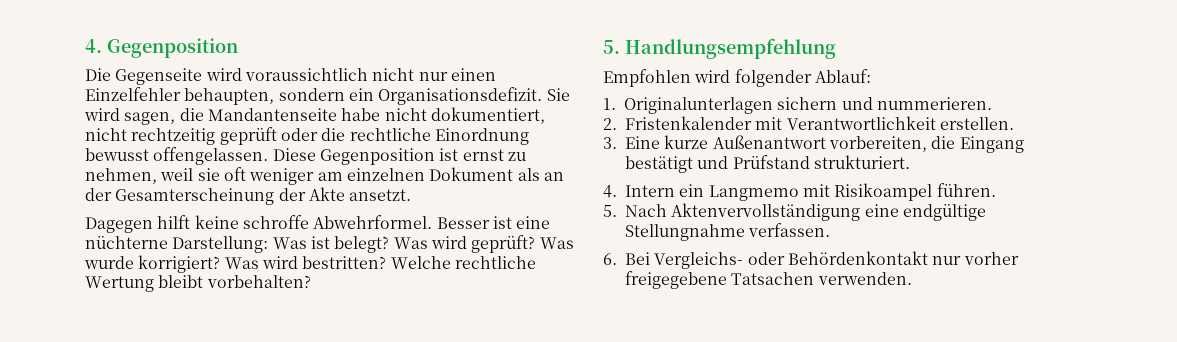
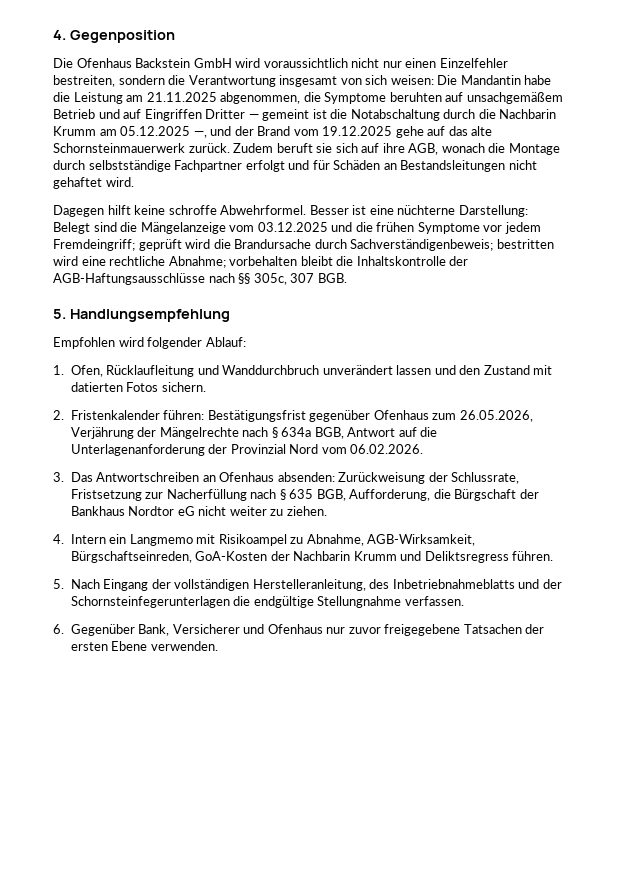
- Die Gegenseite wird voraussichtlich nicht nur einen Einzelfehler behaupten, sondern ein Organisationsdefizit. Sie wird sagen, die Mandantenseite habe nicht dokumentiert, nicht rechtzeitig geprüft oder die rechtliche Einordnung bewusst offengelassen. Diese Gegenposition ist ernst zu nehmen, weil sie oft weniger am einzelnen Dokument als an der Gesamterscheinung der Akte ansetzt.
+ Die Ofenhaus Backstein GmbH wird voraussichtlich nicht nur einen Einzelfehler bestreiten, sondern die Verantwortung insgesamt von sich weisen: Die Mandantin habe die Leistung am 21.11.2025 abgenommen, die Symptome beruhten auf unsachgemäßem Betrieb und auf Eingriffen Dritter — gemeint ist die Notabschaltung durch die Nachbarin Krumm am 05.12.2025 —, und der Brand vom 19.12.2025 gehe auf das alte Schornsteinmauerwerk zurück. Zudem beruft sie sich auf ihre AGB, wonach die Montage durch selbstständige Fachpartner erfolgt und für Schäden an Bestandsleitungen nicht gehaftet wird.
- Besser ist eine nüchterne Darstellung: Was ist belegt? Was wird geprüft? Was wurde korrigiert? Was wird bestritten? Welche rechtliche Wertung bleibt vorbehalten?
+ Besser ist eine nüchterne Darstellung: Belegt sind die Mängelanzeige vom 03.12.2025 und die frühen Symptome vor jedem Fremdeingriff; geprüft wird die Brandursache durch Sachverständigenbeweis; bestritten wird eine rechtliche Abnahme; vorbehalten bleibt die Inhaltskontrolle der AGB-Haftungsausschlüsse nach §§ 305c, 307 BGB.
- 1. Originalunterlagen sichern und nummerieren.
- 2. Fristenkalender mit Verantwortlichkeit erstellen.
- 3. Eine kurze Außenantwort vorbereiten, die Eingang bestätigt und Prüfstand strukturiert.
+ 1. Ofen, Rücklaufleitung und Wanddurchbruch unverändert lassen und den Zustand mit datierten Fotos sichern.
+ 2. Fristenkalender führen: Bestätigungsfrist gegenüber Ofenhaus zum 26.05.2026, Verjährung der Mängelrechte nach § 634a BGB, Antwort auf die Unterlagenanforderung der Provinzial Nord vom 06.02.2026.
+ 3. Das Antwortschreiben an Ofenhaus absenden: Zurückweisung der Schlussrate, Fristsetzung zur Nacherfüllung nach § 635 BGB, Aufforderung, die Bürgschaft der Bankhaus Nordtor eG nicht weiter zu ziehen.
- 4. Intern ein Langmemo mit Risikoampel führen.
- 5. Nach Aktenvervollständigung eine endgültige Stellungnahme verfassen.
- 6. Bei Vergleichs- oder Behördenkontakt nur vorher freigegebene Tatsachen verwenden.
+ 4. Intern ein Langmemo mit Risikoampel zu Abnahme, AGB-Wirksamkeit, Bürgschaftseinreden, GoA-Kosten der Nachbarin Krumm und Deliktsregress führen.
+ 5. Nach Eingang der vollständigen Herstelleranleitung, des Inbetriebnahmeblatts und der Schornsteinfegerunterlagen die endgültige Stellungnahme verfassen.
+ 6. Gegenüber Bank, Versicherer und Ofenhaus nur zuvor freigegebene Tatsachen der ersten Ebene verwenden.

